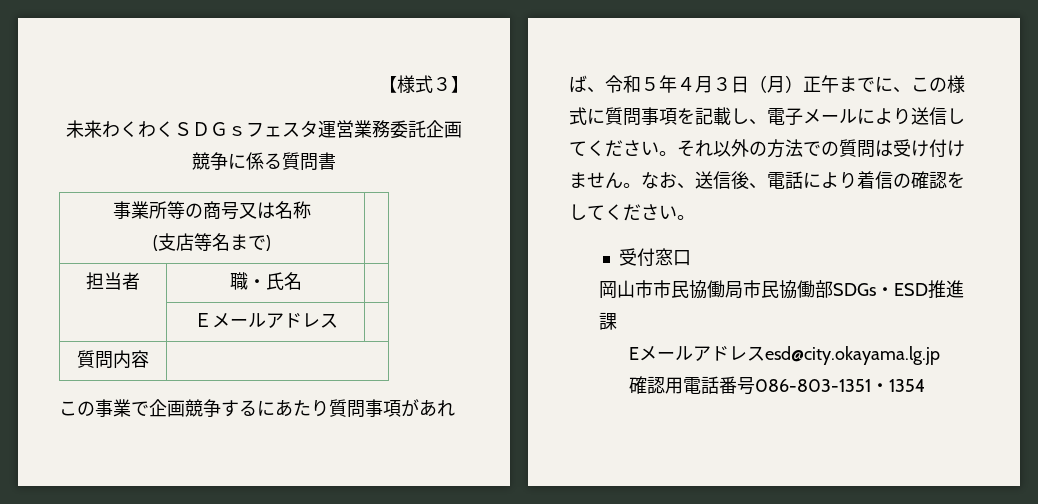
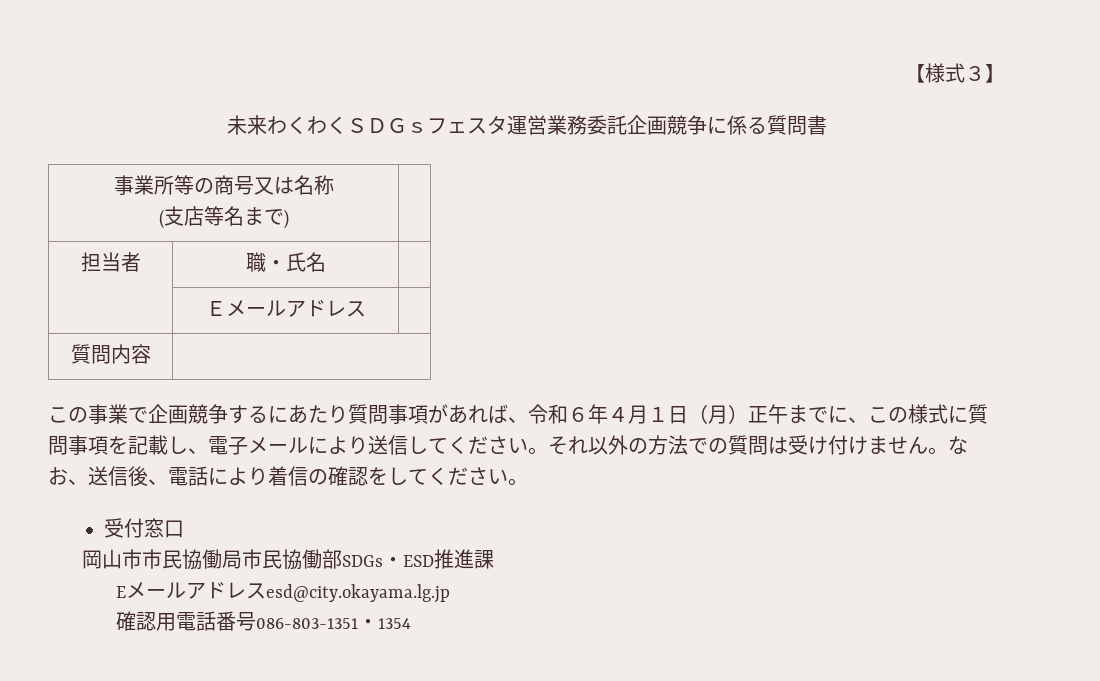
- この事業で企画競争するにあたり質問事項があれば、令和５年４月３日（月）正午までに、この様式に質問事項を記載し、電子メールにより送信してください。
+ この事業で企画競争するにあたり質問事項があれば、令和６年４月１日（月）正午までに、この様式に質問事項を記載し、電子メールにより送信してください。

